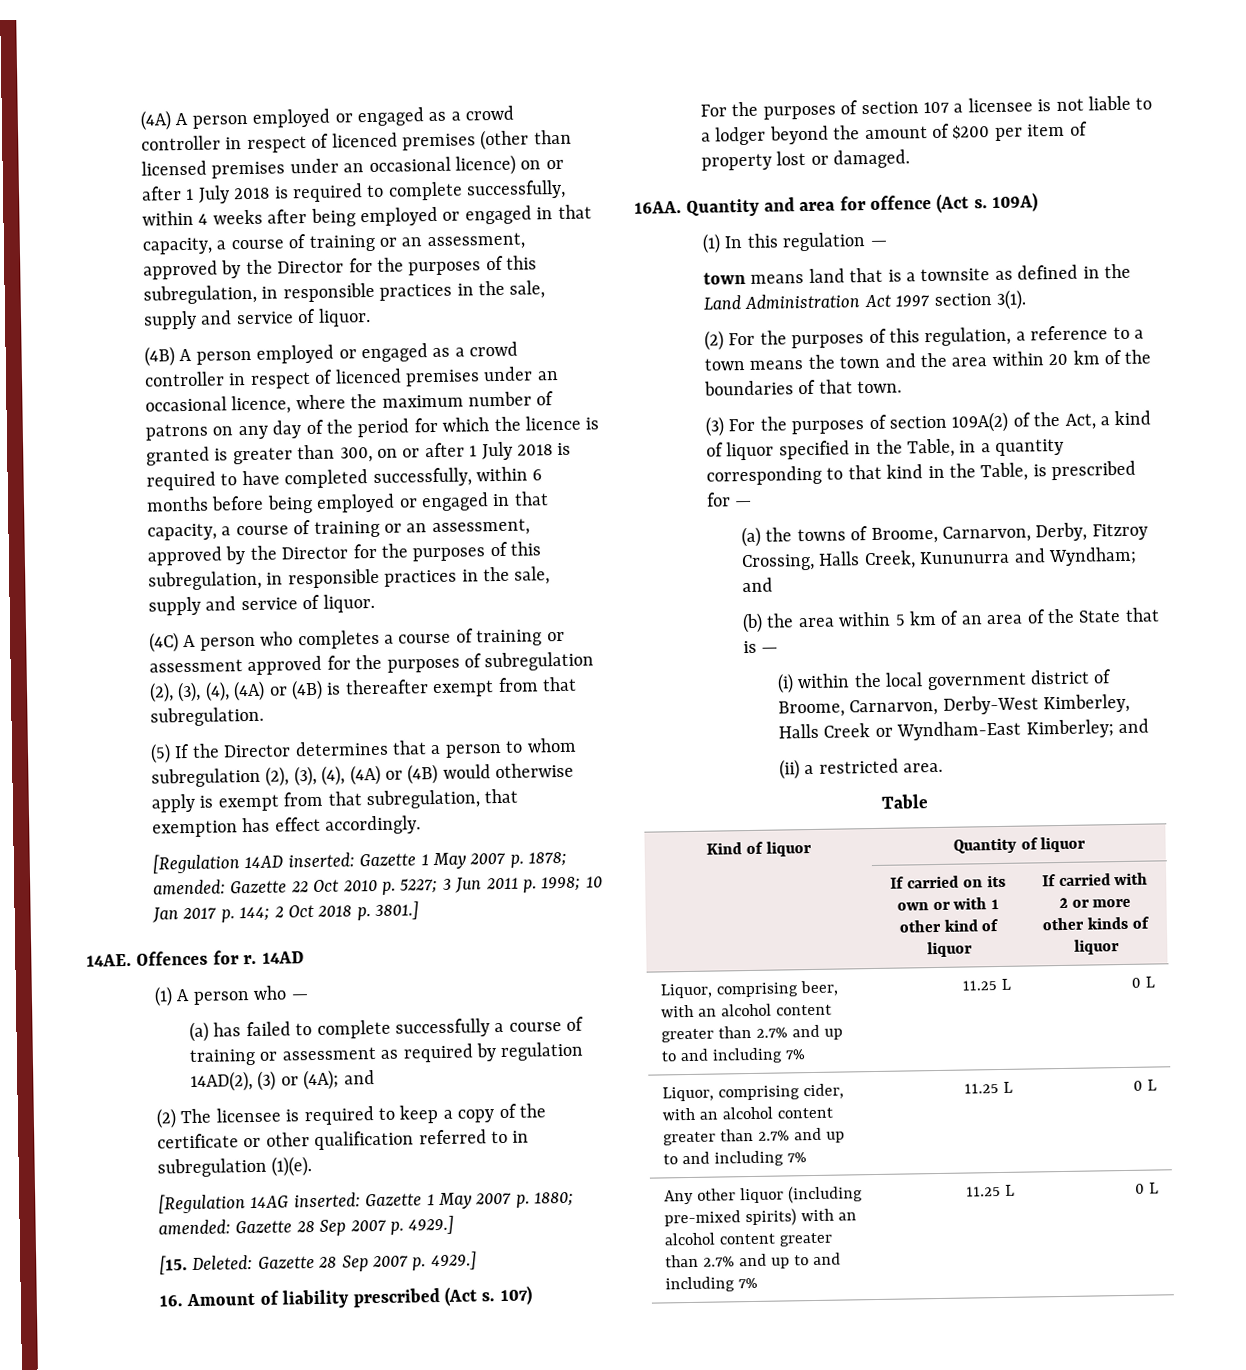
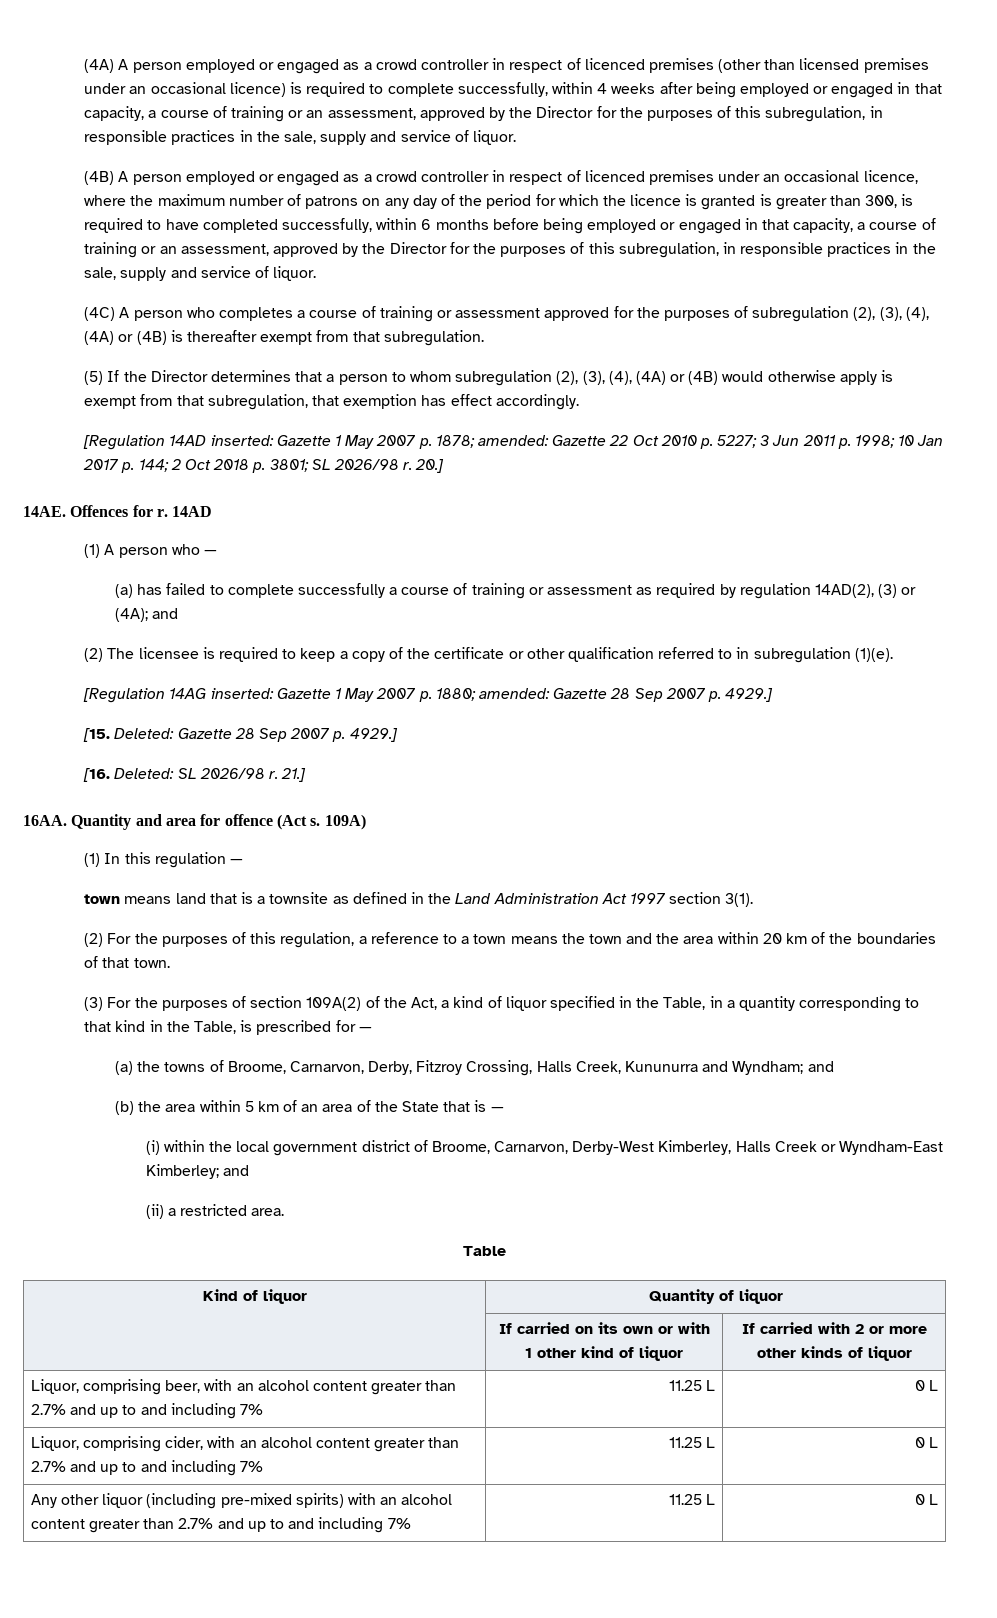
- (4A) A person employed or engaged as a crowd controller in respect of licenced premises (other than licensed premises under an occasional licence) on or after 1 July 2018 is required to complete successfully, within 4 weeks after being employed or engaged in that capacity, a course of training or an assessment, approved by the Director for the purposes of this subregulation, in responsible practices in the sale, supply and service of liquor.
+ (4A) A person employed or engaged as a crowd controller in respect of licenced premises (other than licensed premises under an occasional licence) is required to complete successfully, within 4 weeks after being employed or engaged in that capacity, a course of training or an assessment, approved by the Director for the purposes of this subregulation, in responsible practices in the sale, supply and service of liquor.
- (4B) A person employed or engaged as a crowd controller in respect of licenced premises under an occasional licence, where the maximum number of patrons on any day of the period for which the licence is granted is greater than 300, on or after 1 July 2018 is required to have completed successfully, within 6 months before being employed or engaged in that capacity, a course of training or an assessment, approved by the Director for the purposes of this subregulation, in responsible practices in the sale, supply and service of liquor.
+ (4B) A person employed or engaged as a crowd controller in respect of licenced premises under an occasional licence, where the maximum number of patrons on any day of the period for which the licence is granted is greater than 300, is required to have completed successfully, within 6 months before being employed or engaged in that capacity, a course of training or an assessment, approved by the Director for the purposes of this subregulation, in responsible practices in the sale, supply and service of liquor.
- [Regulation 14AD inserted: Gazette 1 May 2007 p. 1878; amended: Gazette 22 Oct 2010 p. 5227; 3 Jun 2011 p. 1998; 10 Jan 2017 p. 144; 2 Oct 2018 p. 3801.]
+ [Regulation 14AD inserted: Gazette 1 May 2007 p. 1878; amended: Gazette 22 Oct 2010 p. 5227; 3 Jun 2011 p. 1998; 10 Jan 2017 p. 144; 2 Oct 2018 p. 3801; SL 2026/98 r. 20.]
- 16. Amount of liability prescribed (Act s. 107)
- For the purposes of section 107 a licensee is not liable to a lodger beyond the amount of $200 per item of property lost or damaged.
+ [16. Deleted: SL 2026/98 r. 21.]

